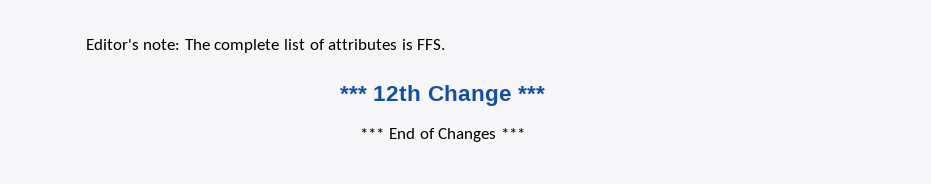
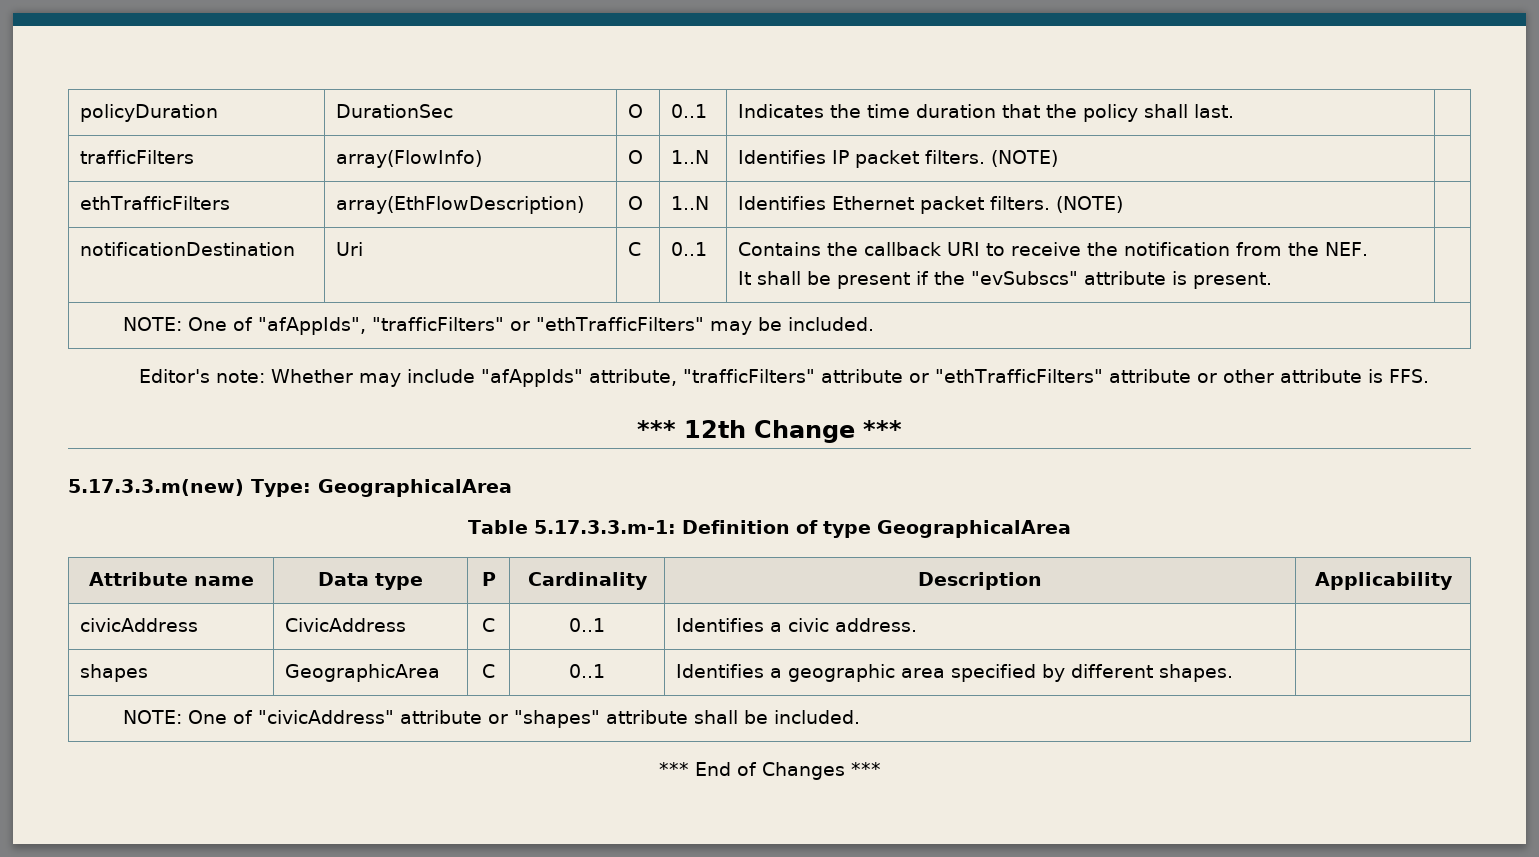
- Editor's note: The complete list of attributes is FFS.
+ policyDuration | DurationSec | O | 0..1 | Indicates the time duration that the policy shall last. |
+ trafficFilters | array(FlowInfo) | O | 1..N | Identifies IP packet filters. (NOTE) |
+ ethTrafficFilters | array(EthFlowDescription) | O | 1..N | Identifies Ethernet packet filters. (NOTE) |
+ notificationDestination | Uri | C | 0..1 | Contains the callback URI to receive the notification from the NEF.
+ It shall be present if the "evSubscs" attribute is present. |
+ NOTE: One of "afAppIds", "trafficFilters" or "ethTrafficFilters" may be included.
+ Editor's note: Whether may include "afAppIds" attribute, "trafficFilters" attribute or "ethTrafficFilters" attribute or other attribute is FFS.
+ 5.17.3.3.m(new) Type: GeographicalArea
+ Table 5.17.3.3.m-1: Definition of type GeographicalArea
+ Attribute name | Data type | P | Cardinality | Description | Applicability
+ civicAddress | CivicAddress | C | 0..1 | Identifies a civic address. |
+ shapes | GeographicArea | C | 0..1 | Identifies a geographic area specified by different shapes. |
+ NOTE: One of "civicAddress" attribute or "shapes" attribute shall be included.

